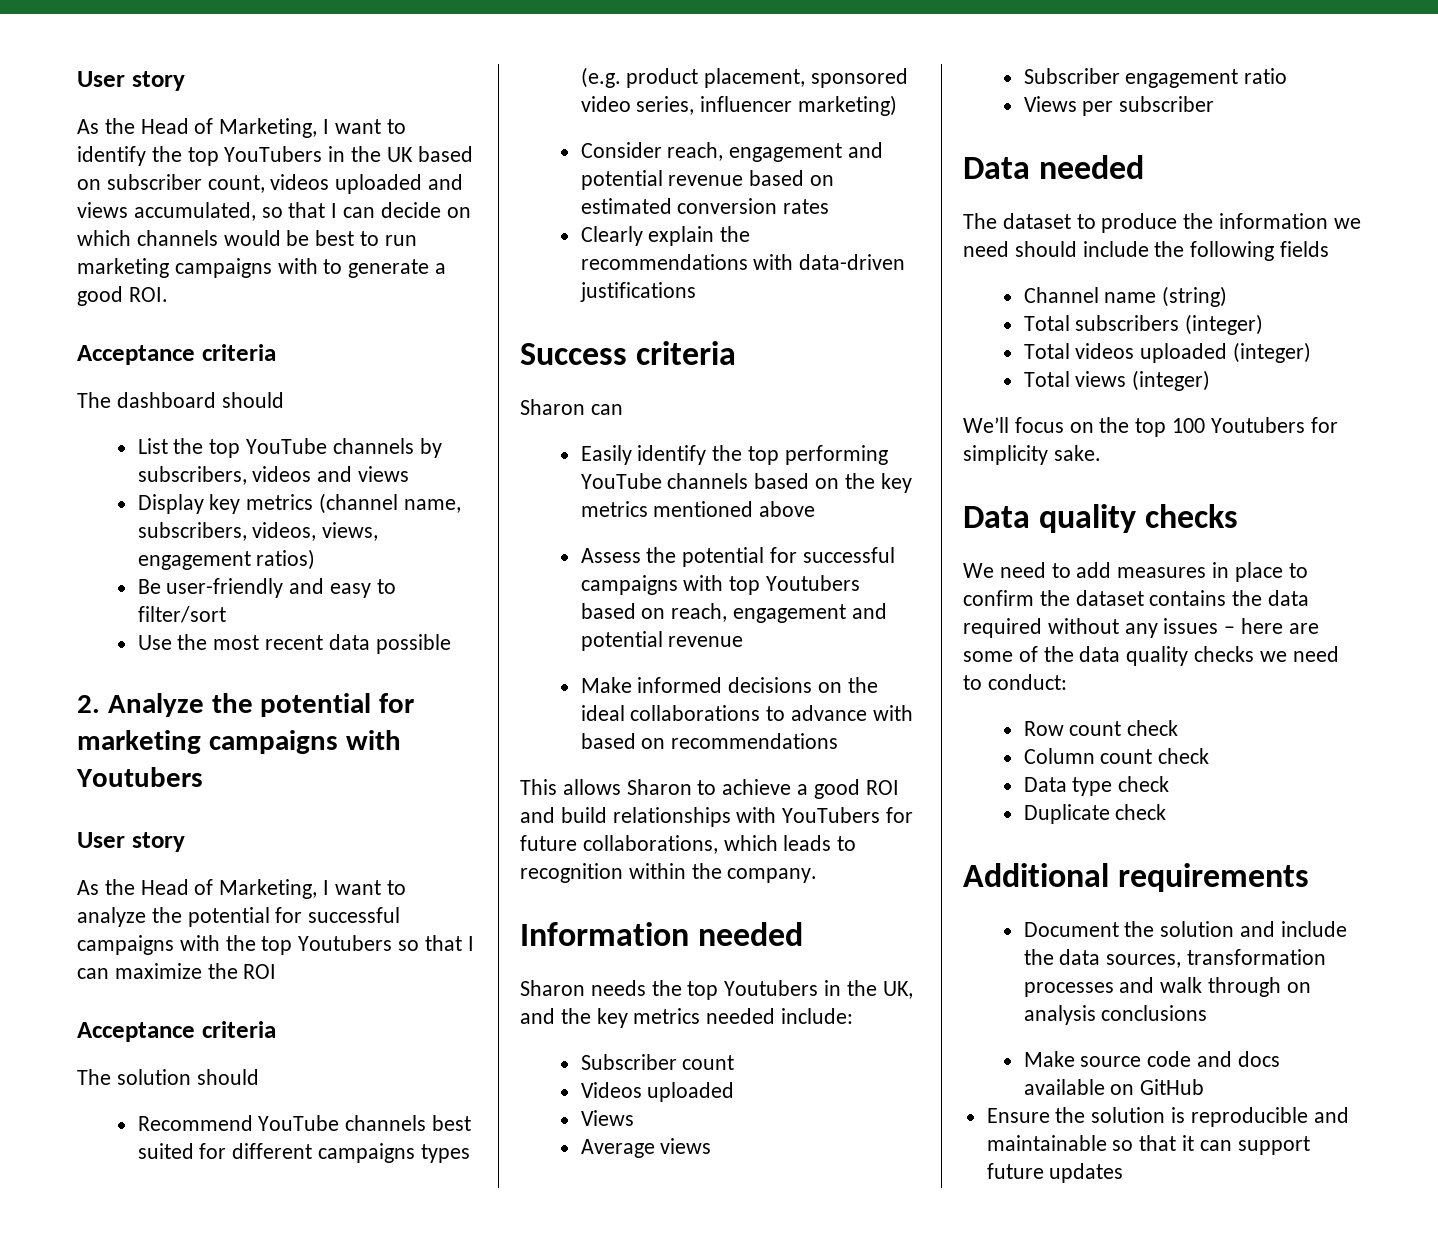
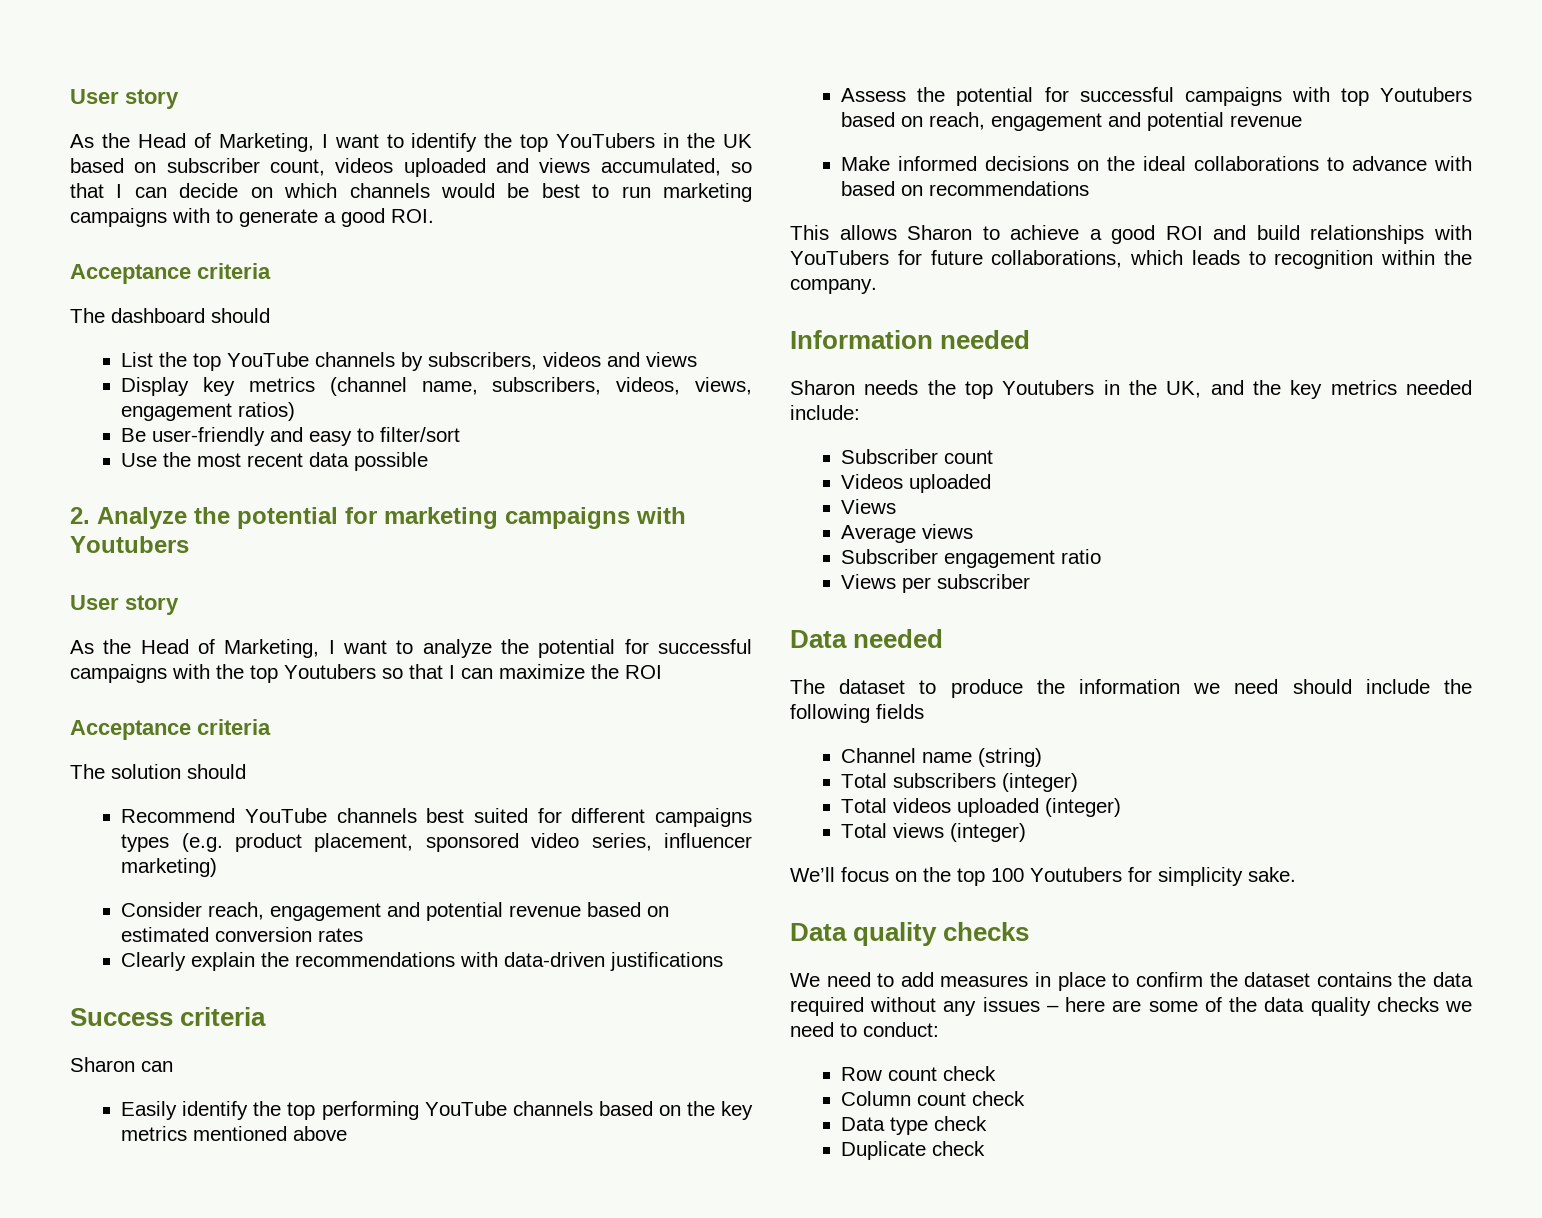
- Additional requirements
- Document the solution and include the data sources, transformation processes and walk through on analysis conclusions
- Make source code and docs available on GitHub
- Ensure the solution is reproducible and maintainable so that it can support future updates

